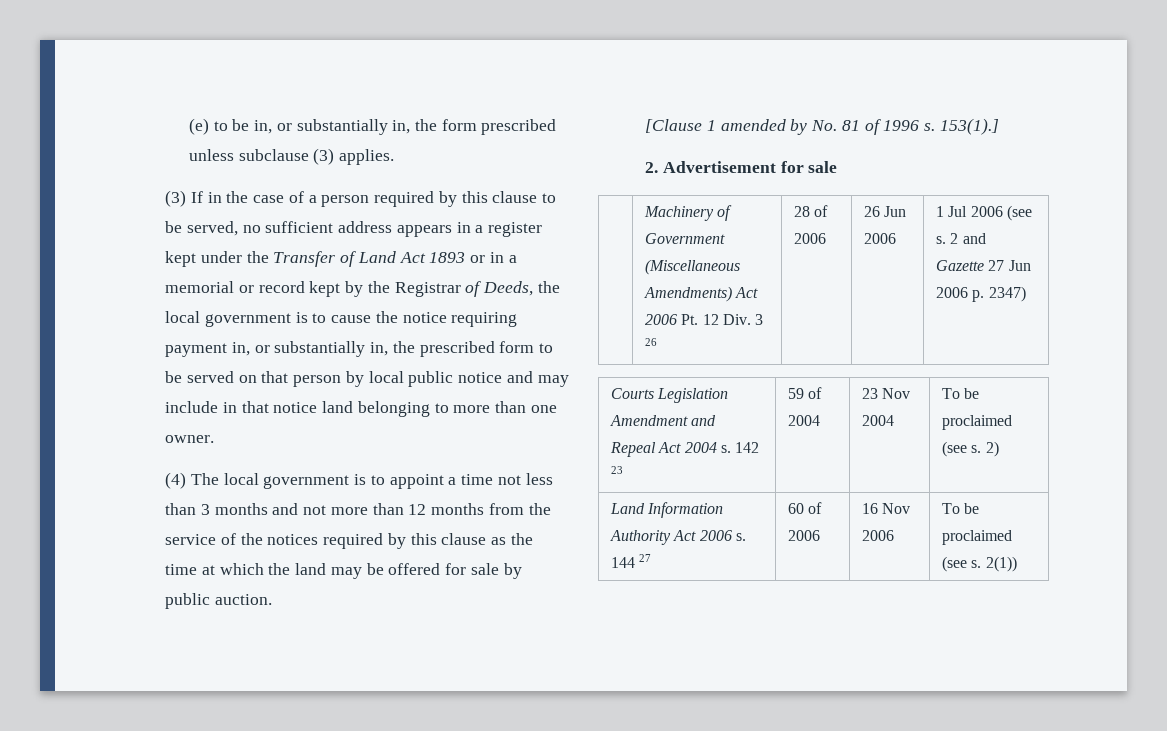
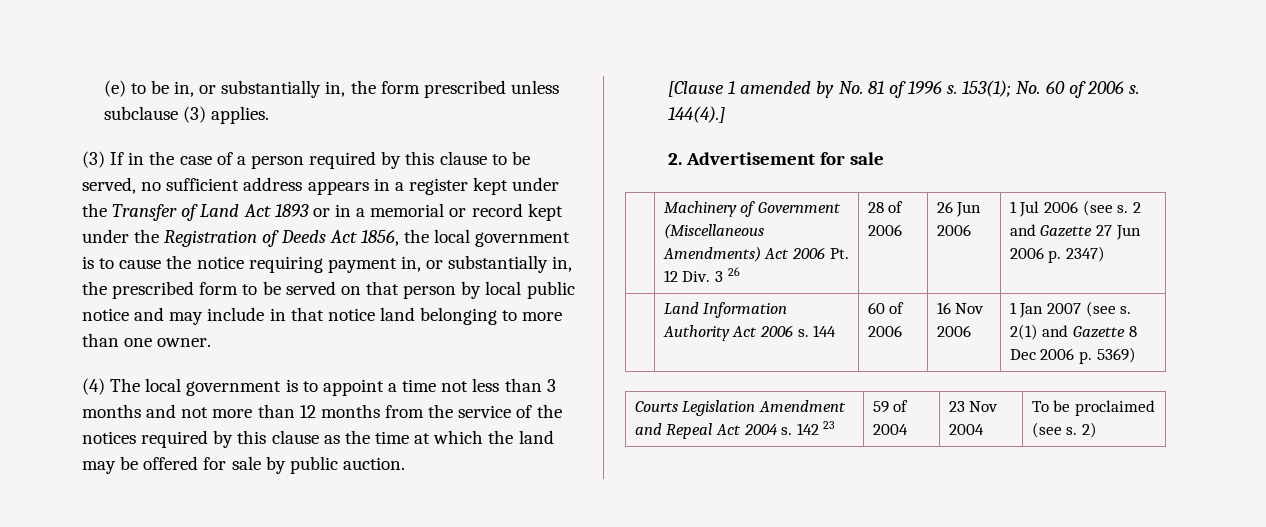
- (3) If in the case of a person required by this clause to be served, no sufficient address appears in a register kept under the Transfer of Land Act 1893 or in a memorial or record kept by the Registrar of Deeds, the local government is to cause the notice requiring payment in, or substantially in, the prescribed form to be served on that person by local public notice and may include in that notice land belonging to more than one owner.
+ (3) If in the case of a person required by this clause to be served, no sufficient address appears in a register kept under the Transfer of Land Act 1893 or in a memorial or record kept under the Registration of Deeds Act 1856, the local government is to cause the notice requiring payment in, or substantially in, the prescribed form to be served on that person by local public notice and may include in that notice land belonging to more than one owner.
- 153(1).]
+ 153(1); No. 60 of 2006 s. 144(4).]
+ | Land Information Authority Act 2006 s. 144 | 60 of 2006 | 16 Nov 2006 | 1 Jan 2007 (see s. 2(1) and Gazette 8 Dec 2006 p. 5369)
- Land Information Authority Act 2006 s. 144 27 | 60 of 2006 | 16 Nov 2006 | To be proclaimed (see s. 2(1))

